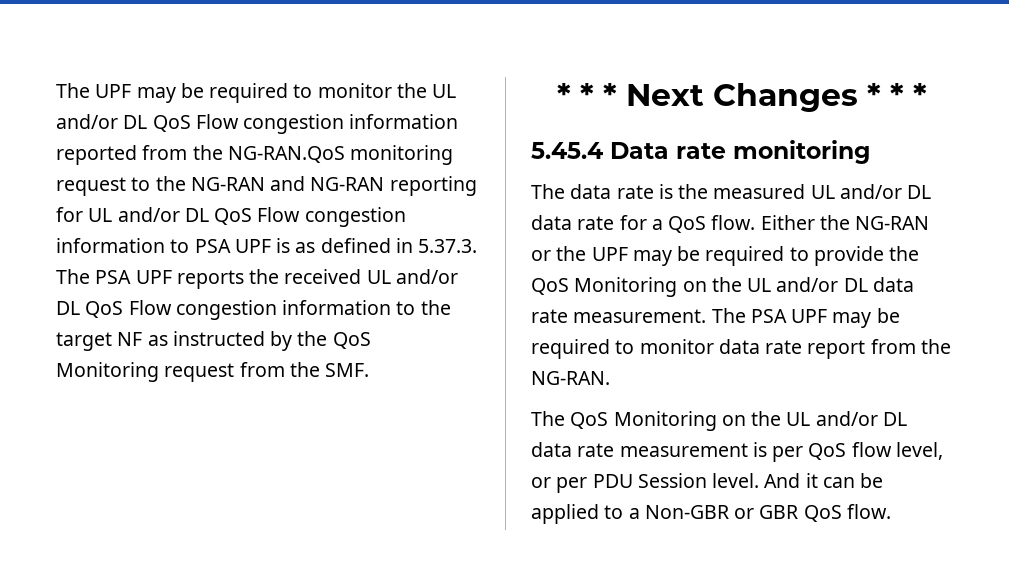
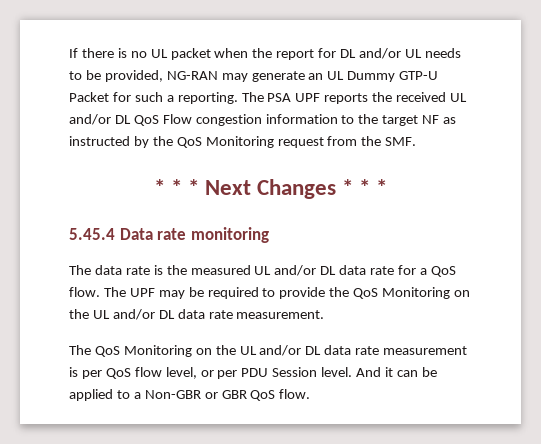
- The UPF may be required to monitor the UL and/or DL QoS Flow congestion information reported from the NG-RAN.QoS monitoring request to the NG-RAN and NG-RAN reporting for UL and/or DL QoS Flow congestion information to PSA UPF is as defined in 5.37.3. The PSA UPF reports the received UL and/or DL QoS Flow congestion information to the target NF as instructed by the QoS Monitoring request from the SMF.
+ If there is no UL packet when the report for DL and/or UL needs to be provided, NG-RAN may generate an UL Dummy GTP-U Packet for such a reporting. The PSA UPF reports the received UL and/or DL QoS Flow congestion information to the target NF as instructed by the QoS Monitoring request from the SMF.
- Either the NG-RAN or the UPF may be required to provide the QoS Monitoring on the UL and/or DL data rate measurement. The PSA UPF may be required to monitor data rate report from the NG-RAN.
+ The UPF may be required to provide the QoS Monitoring on the UL and/or DL data rate measurement.

